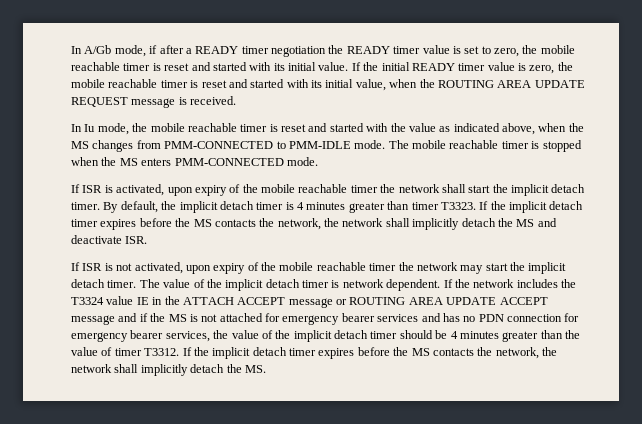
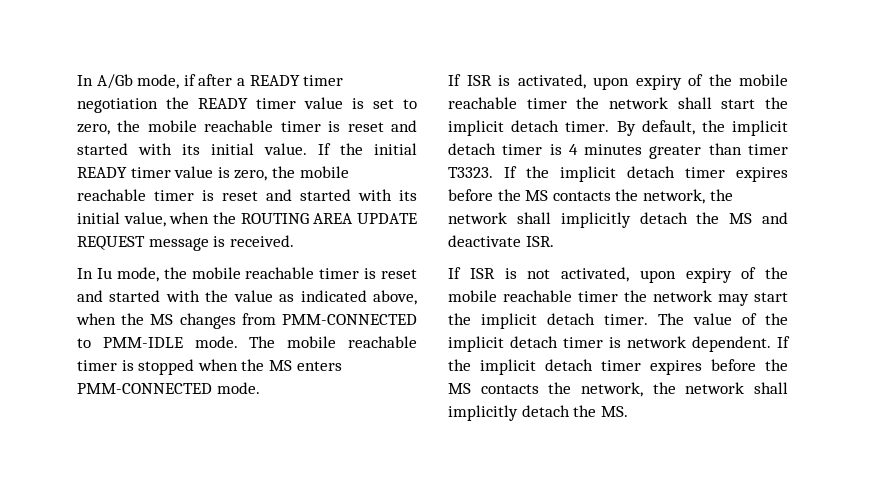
- If the network includes the T3324 value IE in the ATTACH ACCEPT message or ROUTING AREA UPDATE ACCEPT message and if the MS is not attached for emergency bearer services and has no PDN connection for emergency bearer services, the value of the implicit detach timer should be 4 minutes greater than the value of timer T3312. If the implicit detach timer expires before the MS contacts the network, the network shall implicitly detach the MS.
+ If the implicit detach timer expires before the MS contacts the network, the network shall implicitly detach the MS.

